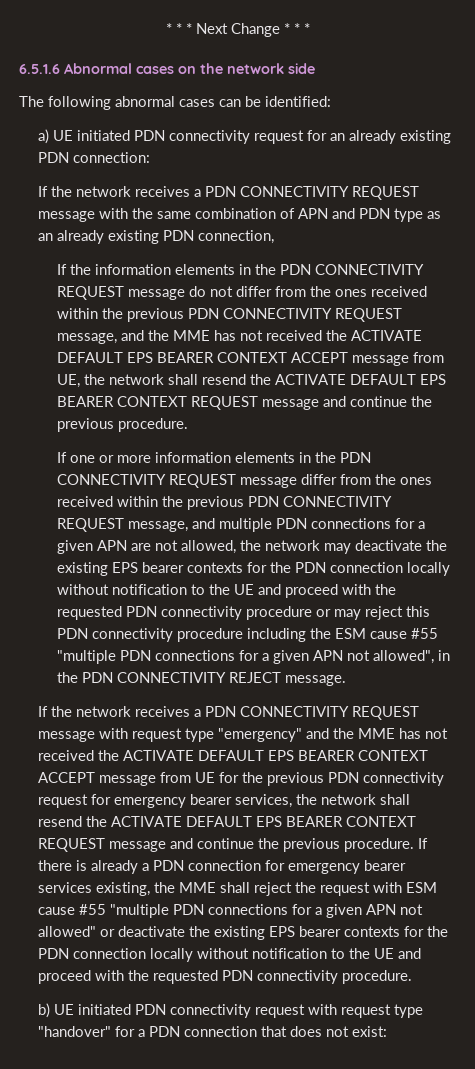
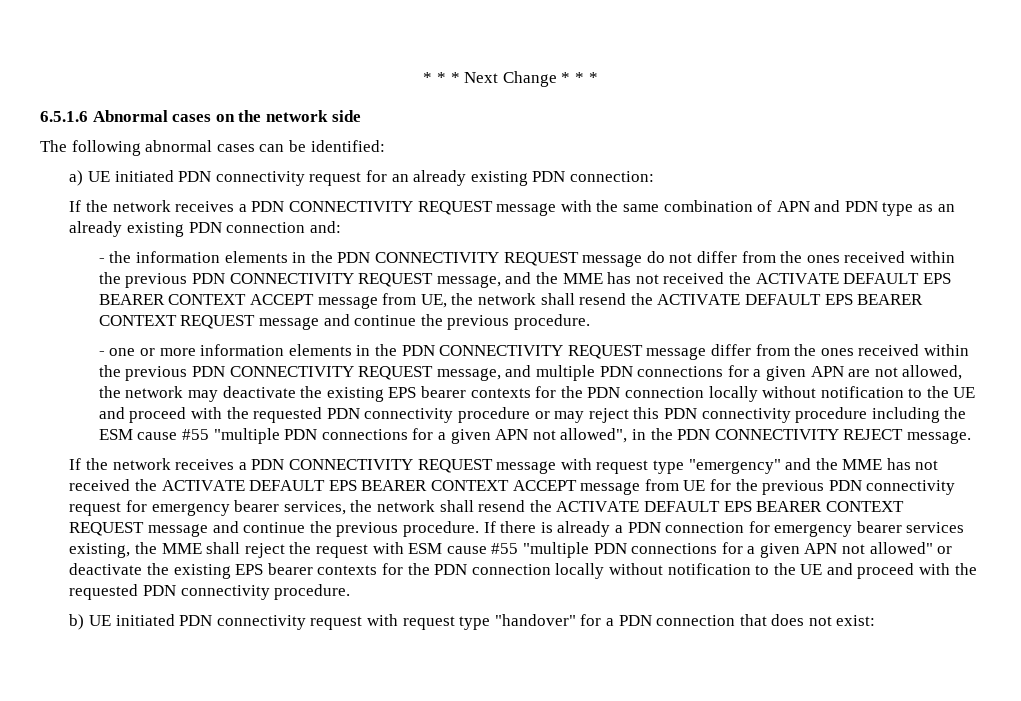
- If the network receives a PDN CONNECTIVITY REQUEST message with the same combination of APN and PDN type as an already existing PDN connection,
- If the information elements in the PDN CONNECTIVITY REQUEST message do not differ from the ones received within the previous PDN CONNECTIVITY REQUEST message, and the MME has not received the ACTIVATE DEFAULT EPS BEARER CONTEXT ACCEPT message from UE, the network shall resend the ACTIVATE DEFAULT EPS BEARER CONTEXT REQUEST message and continue the previous procedure.
+ If the network receives a PDN CONNECTIVITY REQUEST message with the same combination of APN and PDN type as an already existing PDN connection and:
+ - the information elements in the PDN CONNECTIVITY REQUEST message do not differ from the ones received within the previous PDN CONNECTIVITY REQUEST message, and the MME has not received the ACTIVATE DEFAULT EPS BEARER CONTEXT ACCEPT message from UE, the network shall resend the ACTIVATE DEFAULT EPS BEARER CONTEXT REQUEST message and continue the previous procedure.
- If one or more information elements in the PDN CONNECTIVITY REQUEST message differ from the ones received within the previous PDN CONNECTIVITY REQUEST message, and multiple PDN connections for a given APN are not allowed, the network may deactivate the existing EPS bearer contexts for the PDN connection locally without notification to the UE and proceed with the requested PDN connectivity procedure or may reject this PDN connectivity procedure including the ESM cause #55 "multiple PDN connections for a given APN not allowed", in the PDN CONNECTIVITY REJECT message.
+ - one or more information elements in the PDN CONNECTIVITY REQUEST message differ from the ones received within the previous PDN CONNECTIVITY REQUEST message, and multiple PDN connections for a given APN are not allowed, the network may deactivate the existing EPS bearer contexts for the PDN connection locally without notification to the UE and proceed with the requested PDN connectivity procedure or may reject this PDN connectivity procedure including the ESM cause #55 "multiple PDN connections for a given APN not allowed", in the PDN CONNECTIVITY REJECT message.

